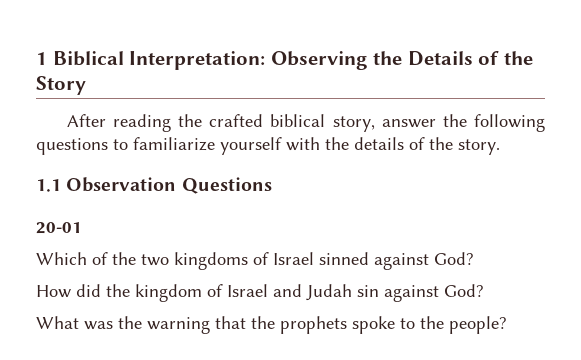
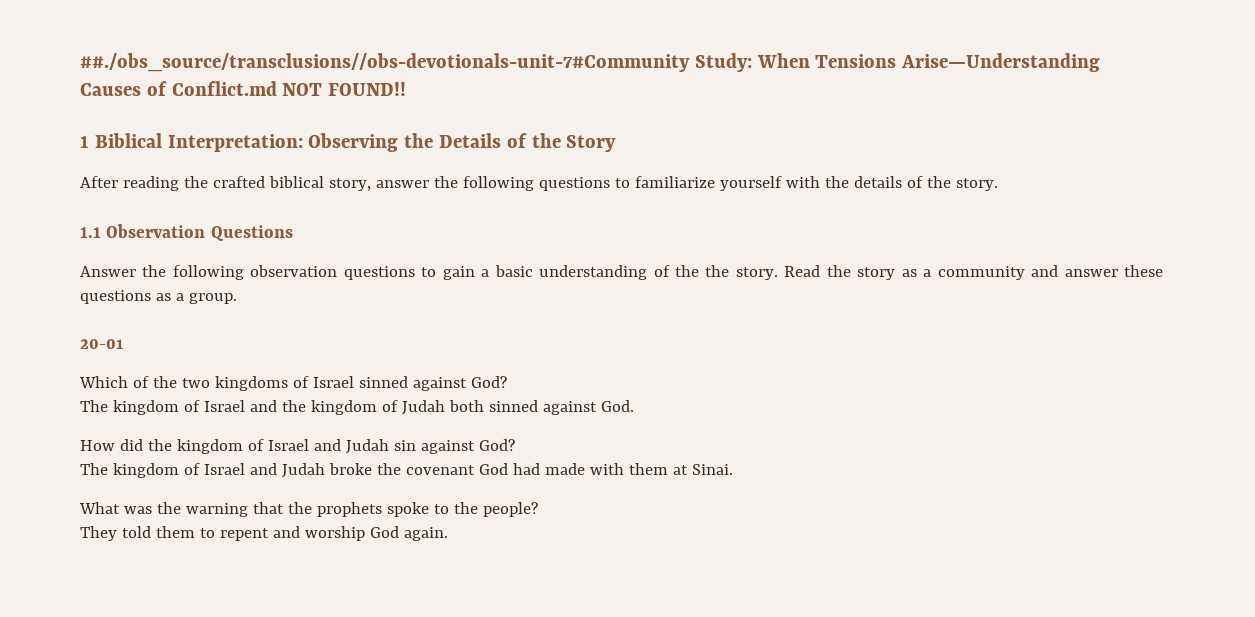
+ ##./obs_source/transclusions//obs-devotionals-unit-7#Community Study: When Tensions Arise—Understanding Causes of Conflict.md NOT FOUND!!
+ Answer the following observation questions to gain a basic understanding of the the story. Read the story as a community and answer these questions as a group.
+ The kingdom of Israel and the kingdom of Judah both sinned against God.
+ The kingdom of Israel and Judah broke the covenant God had made with them at Sinai.
+ They told them to repent and worship God again.

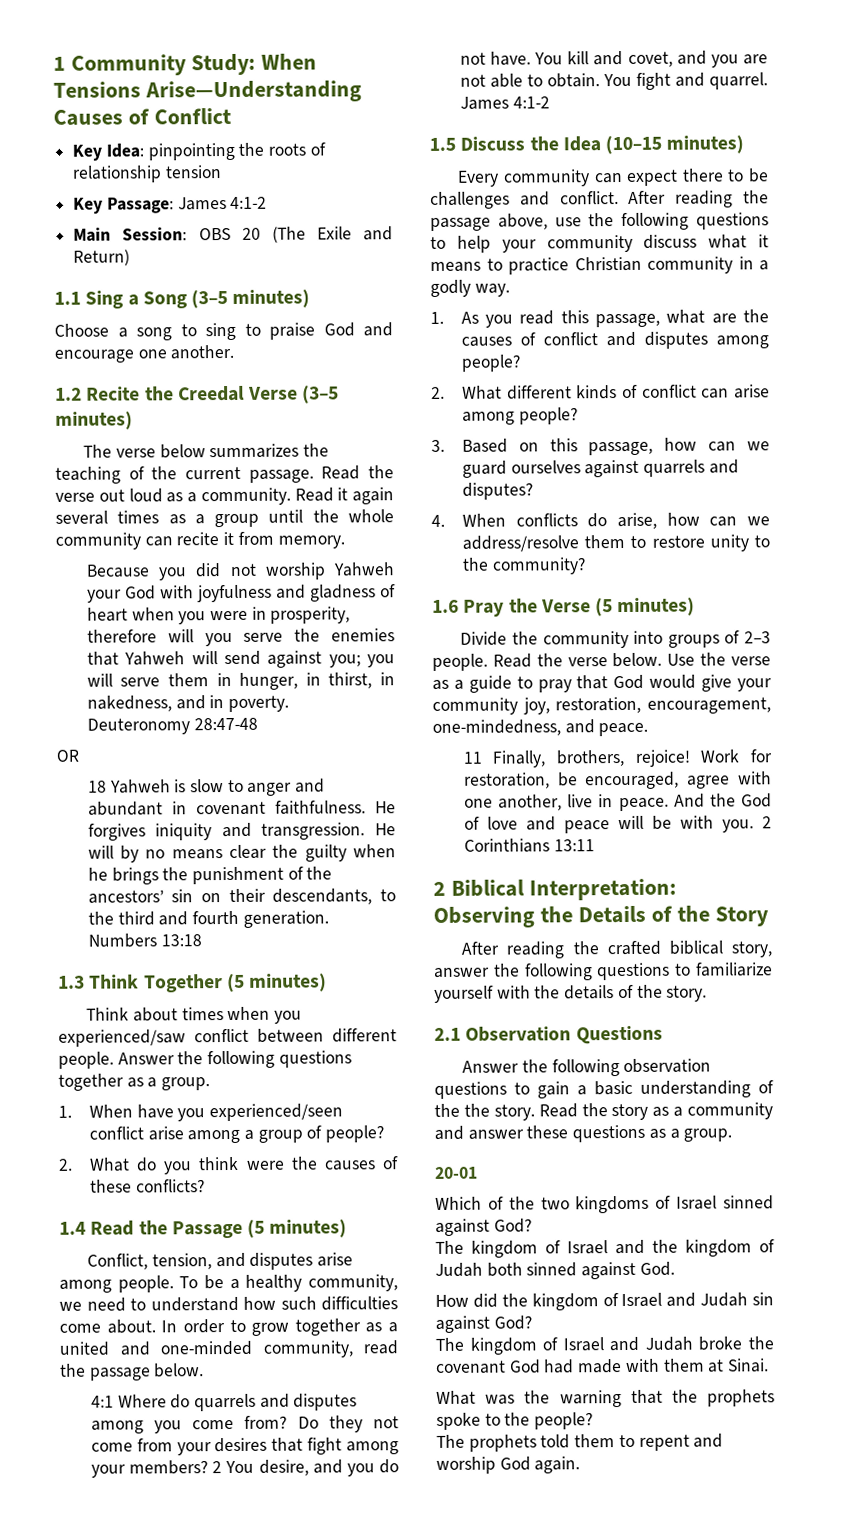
- ##./obs_source/transclusions//obs-devotionals-unit-7#Community Study: When Tensions Arise—Understanding Causes of Conflict.md NOT FOUND!!
- 1 Biblical Interpretation: Observing the Details of the Story
+ 1 Community Study: When Tensions Arise—Understanding Causes of Conflict
+ Key Idea: pinpointing the roots of relationship tension
+ Key Passage: James 4:1-2
+ Main Session: OBS 20 (The Exile and Return)
+ 1.1 Sing a Song (3–5 minutes)
+ Choose a song to sing to praise God and encourage one another.
+ 1.2 Recite the Creedal Verse (3–5 minutes)
+ The verse below summarizes the teaching of the current passage. Read the verse out loud as a community. Read it again several times as a group until the whole community can recite it from memory.
+ Because you did not worship Yahweh your God with joyfulness and gladness of heart when you were in prosperity, therefore will you serve the enemies that Yahweh will send against you; you will serve them in hunger, in thirst, in nakedness, and in poverty. Deuteronomy 28:47-48
+ OR
+ 18 Yahweh is slow to anger and abundant in covenant faithfulness. He forgives iniquity and transgression. He will by no means clear the guilty when he brings the punishment of the ancestors’ sin on their descendants, to the third and fourth generation. Numbers 13:18
+ 1.3 Think Together (5 minutes)
+ Think about times when you experienced/saw conflict between different people. Answer the following questions together as a group.
+ 1. When have you experienced/seen conflict arise among a group of people?
+ 2. What do you think were the causes of these conflicts?
+ 1.4 Read the Passage (5 minutes)
+ Conflict, tension, and disputes arise among people. To be a healthy community, we need to understand how such difficulties come about. In order to grow together as a united and one-minded community, read the passage below.
+ 4:1 Where do quarrels and disputes among you come from? Do they not come from your desires that fight among your members? 2 You desire, and you do not have. You kill and covet, and you are not able to obtain. You fight and quarrel. James 4:1-2
+ 1.5 Discuss the Idea (10–15 minutes)
+ Every community can expect there to be challenges and conflict. After reading the passage above, use the following questions to help your community discuss what it means to practice Christian community in a godly way.
+ 1. As you read this passage, what are the causes of conflict and disputes among people?
+ 2. What different kinds of conflict can arise among people?
+ 3. Based on this passage, how can we guard ourselves against quarrels and disputes?
+ 4. When conflicts do arise, how can we address/resolve them to restore unity to the community?
+ 1.6 Pray the Verse (5 minutes)
+ Divide the community into groups of 2–3 people. Read the verse below. Use the verse as a guide to pray that God would give your community joy, restoration, encouragement, one-mindedness, and peace.
+ 11 Finally, brothers, rejoice! Work for restoration, be encouraged, agree with one another, live in peace. And the God of love and peace will be with you. 2 Corinthians 13:11
+ 2 Biblical Interpretation: Observing the Details of the Story
- 1.1 Observation Questions
+ 2.1 Observation Questions
- They told them to repent and worship God again.
+ The prophets told them to repent and worship God again.

